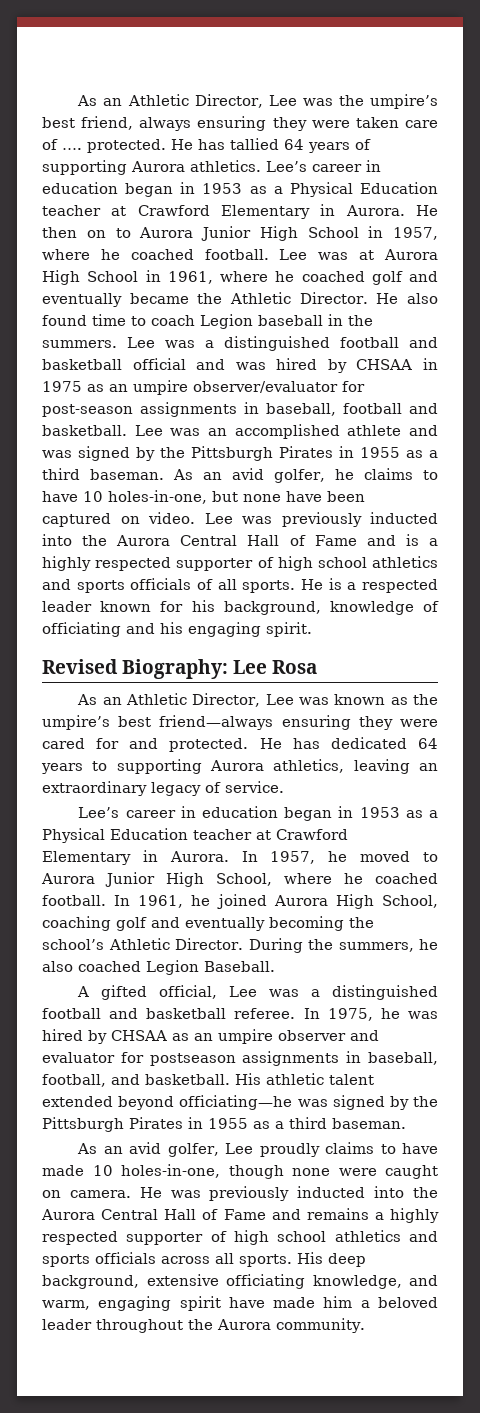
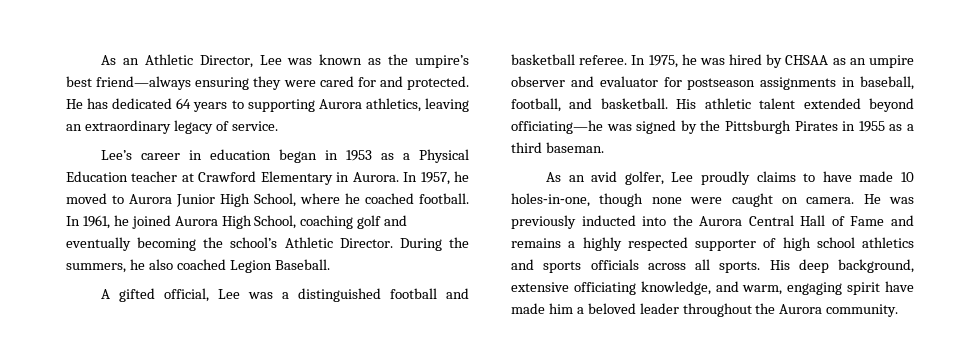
- As an Athletic Director, Lee was the umpire’s best friend, always ensuring they were taken care of …. protected. He has tallied 64 years of supporting Aurora athletics. Lee’s career in education began in 1953 as a Physical Education teacher at Crawford Elementary in Aurora. He then on to Aurora Junior High School in 1957, where he coached football. Lee was at Aurora High School in 1961, where he coached golf and eventually became the Athletic Director. He also found time to coach Legion baseball in the summers. Lee was a distinguished football and basketball official and was hired by CHSAA in 1975 as an umpire observer/evaluator for post-season assignments in baseball, football and basketball. Lee was an accomplished athlete and was signed by the Pittsburgh Pirates in 1955 as a third baseman. As an avid golfer, he claims to have 10 holes-in-one, but none have been captured on video. Lee was previously inducted into the Aurora Central Hall of Fame and is a highly respected supporter of high school athletics and sports officials of all sports. He is a respected leader known for his background, knowledge of officiating and his engaging spirit.
- Revised Biography: Lee Rosa

